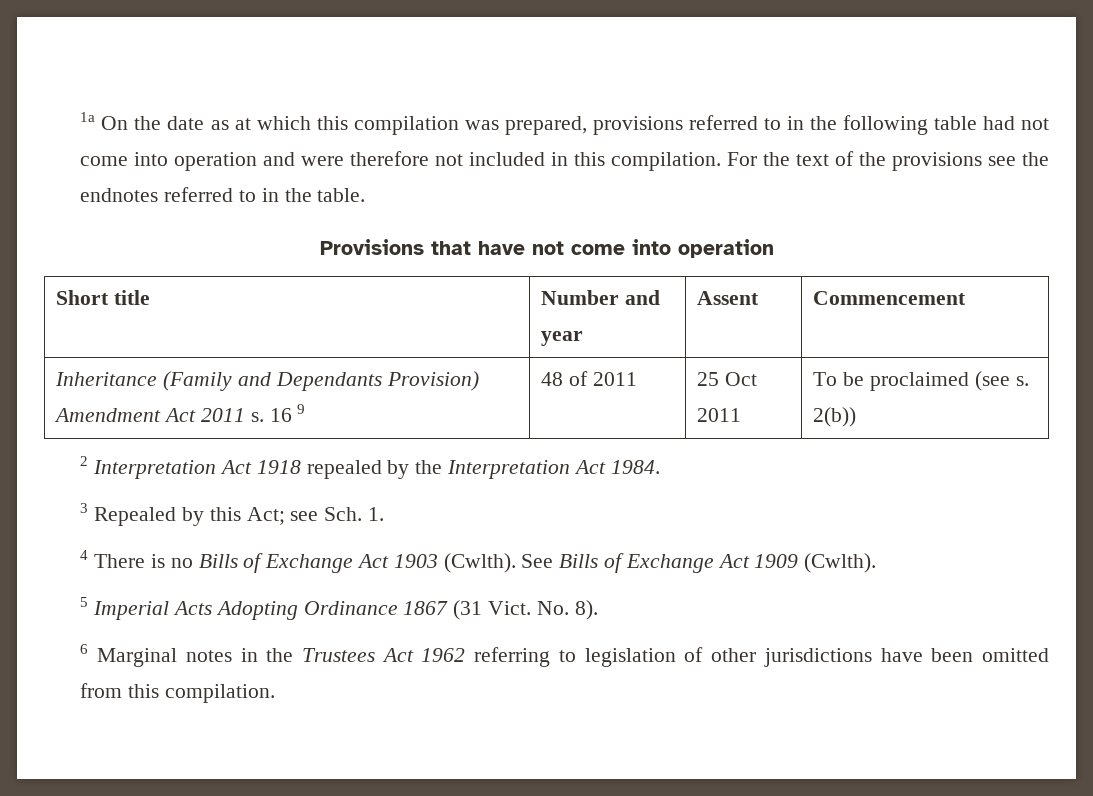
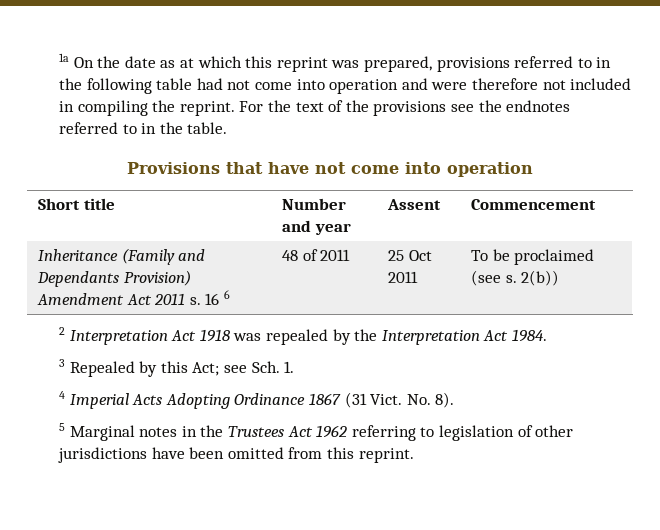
- 1a On the date as at which this compilation was prepared, provisions referred to in the following table had not come into operation and were therefore not included in this compilation.
+ 1a On the date as at which this reprint was prepared, provisions referred to in the following table had not come into operation and were therefore not included in compiling the reprint.
- Inheritance (Family and Dependants Provision) Amendment Act 2011 s. 16 9 | 48 of 2011 | 25 Oct 2011 | To be proclaimed (see s. 2(b))
+ Inheritance (Family and Dependants Provision) Amendment Act 2011 s. 16 6 | 48 of 2011 | 25 Oct 2011 | To be proclaimed (see s. 2(b))
- 2 Interpretation Act 1918 repealed by the Interpretation Act 1984.
+ 2 Interpretation Act 1918 was repealed by the Interpretation Act 1984.
- 4 There is no Bills of Exchange Act 1903 (Cwlth). See Bills of Exchange Act 1909 (Cwlth).
- 5 Imperial Acts Adopting Ordinance 1867 (31 Vict.
+ 4 Imperial Acts Adopting Ordinance 1867 (31 Vict.
- 6 Marginal notes in the Trustees Act 1962 referring to legislation of other jurisdictions have been omitted from this compilation.
+ 5 Marginal notes in the Trustees Act 1962 referring to legislation of other jurisdictions have been omitted from this reprint.

